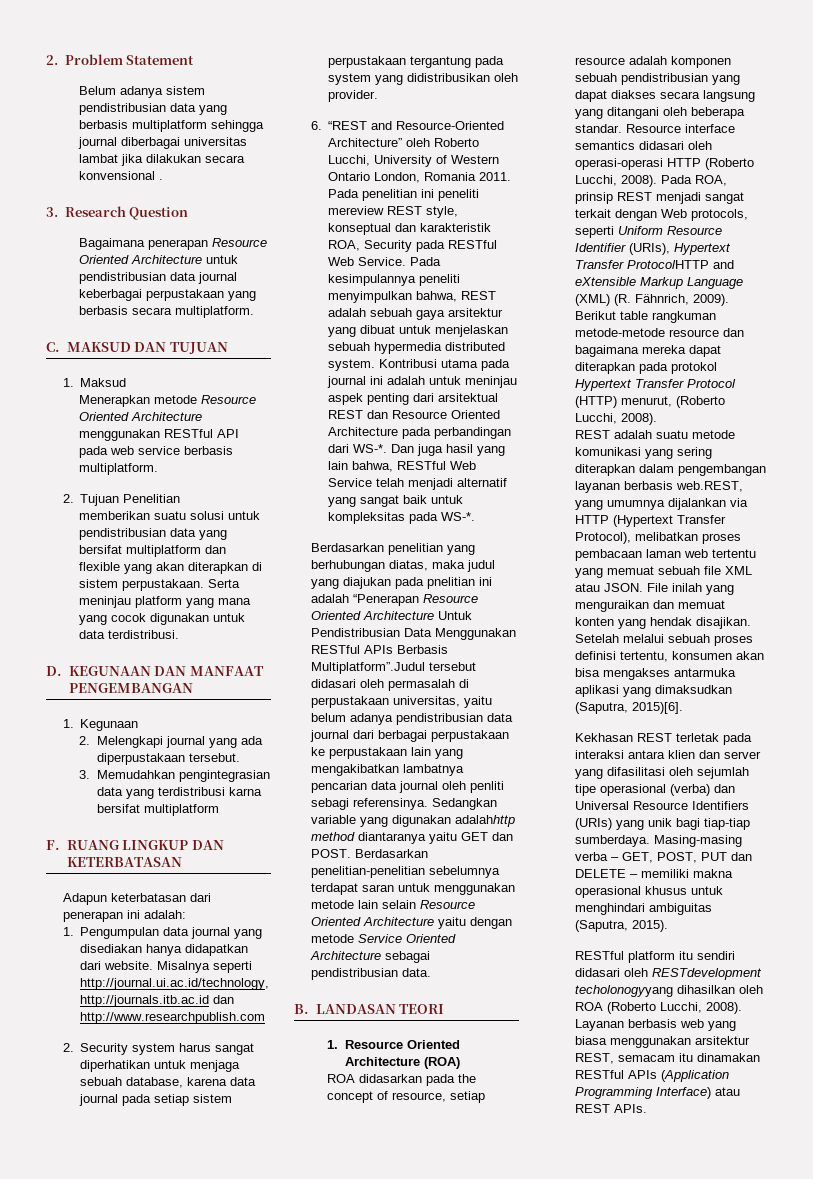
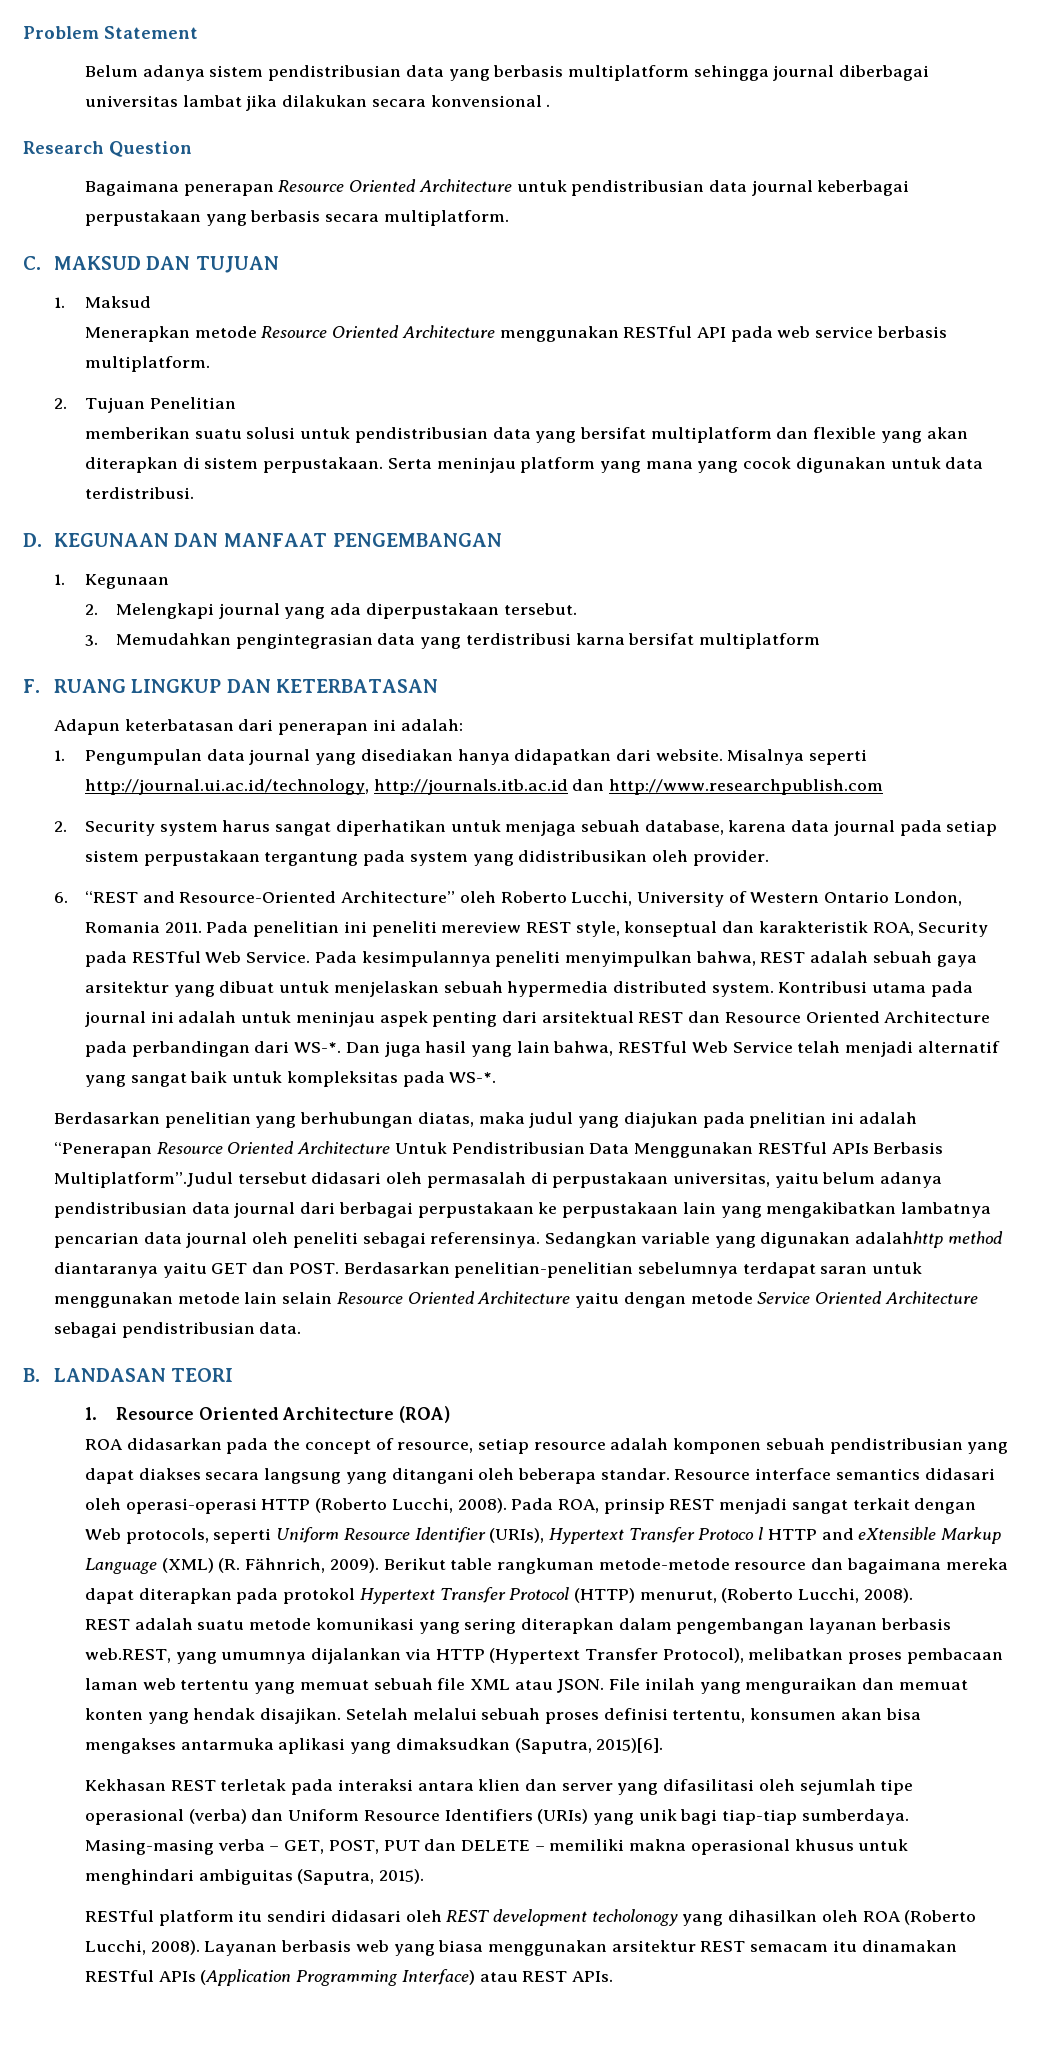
- 2. Problem Statement
+ Problem Statement
- 3. Research Question
+ Research Question
- Berdasarkan penelitian yang berhubungan diatas, maka judul yang diajukan pada pnelitian ini adalah “Penerapan Resource Oriented Architecture Untuk Pendistribusian Data Menggunakan RESTful APIs Berbasis Multiplatform”.Judul tersebut didasari oleh permasalah di perpustakaan universitas, yaitu belum adanya pendistribusian data journal dari berbagai perpustakaan ke perpustakaan lain yang mengakibatkan lambatnya pencarian data journal oleh penliti sebagi referensinya.
+ Berdasarkan penelitian yang berhubungan diatas, maka judul yang diajukan pada pnelitian ini adalah “Penerapan Resource Oriented Architecture Untuk Pendistribusian Data Menggunakan RESTful APIs Berbasis Multiplatform”.Judul tersebut didasari oleh permasalah di perpustakaan universitas, yaitu belum adanya pendistribusian data journal dari berbagai perpustakaan ke perpustakaan lain yang mengakibatkan lambatnya pencarian data journal oleh peneliti sebagai referensinya.
- Pada ROA, prinsip REST menjadi sangat terkait dengan Web protocols, seperti Uniform Resource Identifier (URIs), Hypertext Transfer ProtocolHTTP and eXtensible Markup Language (XML) (R. Fähnrich, 2009).
+ Pada ROA, prinsip REST menjadi sangat terkait dengan Web protocols, seperti Uniform Resource Identifier (URIs), Hypertext Transfer Protoco l HTTP and eXtensible Markup Language (XML) (R. Fähnrich, 2009).
- Kekhasan REST terletak pada interaksi antara klien dan server yang difasilitasi oleh sejumlah tipe operasional (verba) dan Universal Resource Identifiers (URIs) yang unik bagi tiap-tiap sumberdaya.
+ Kekhasan REST terletak pada interaksi antara klien dan server yang difasilitasi oleh sejumlah tipe operasional (verba) dan Uniform Resource Identifiers (URIs) yang unik bagi tiap-tiap sumberdaya.
- RESTful platform itu sendiri didasari oleh RESTdevelopment techolonogyyang dihasilkan oleh ROA (Roberto Lucchi, 2008).
+ RESTful platform itu sendiri didasari oleh REST development techolonogy yang dihasilkan oleh ROA (Roberto Lucchi, 2008).
- Layanan berbasis web yang biasa menggunakan arsitektur REST, semacam itu dinamakan RESTful APIs (Application Programming Interface) atau REST APIs.
+ Layanan berbasis web yang biasa menggunakan arsitektur REST semacam itu dinamakan RESTful APIs (Application Programming Interface) atau REST APIs.

